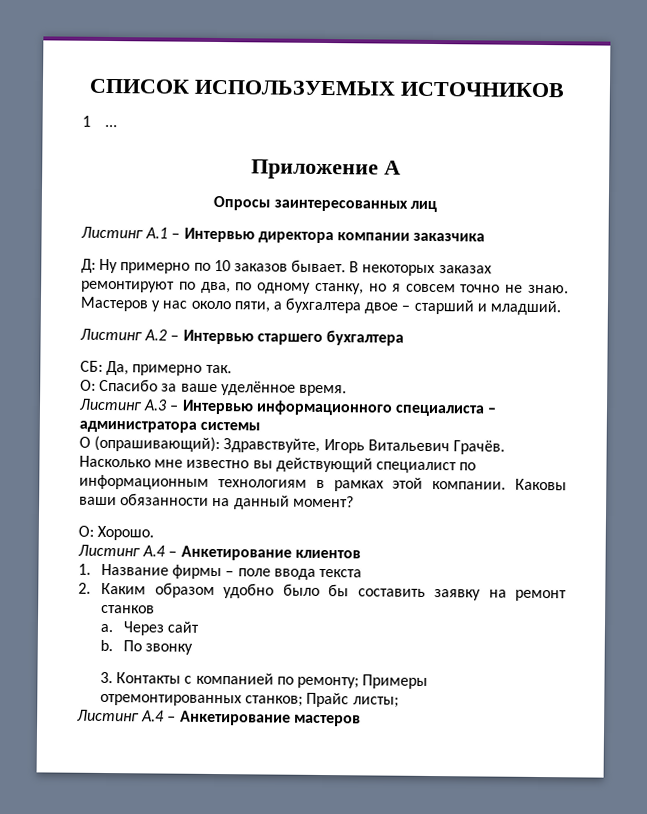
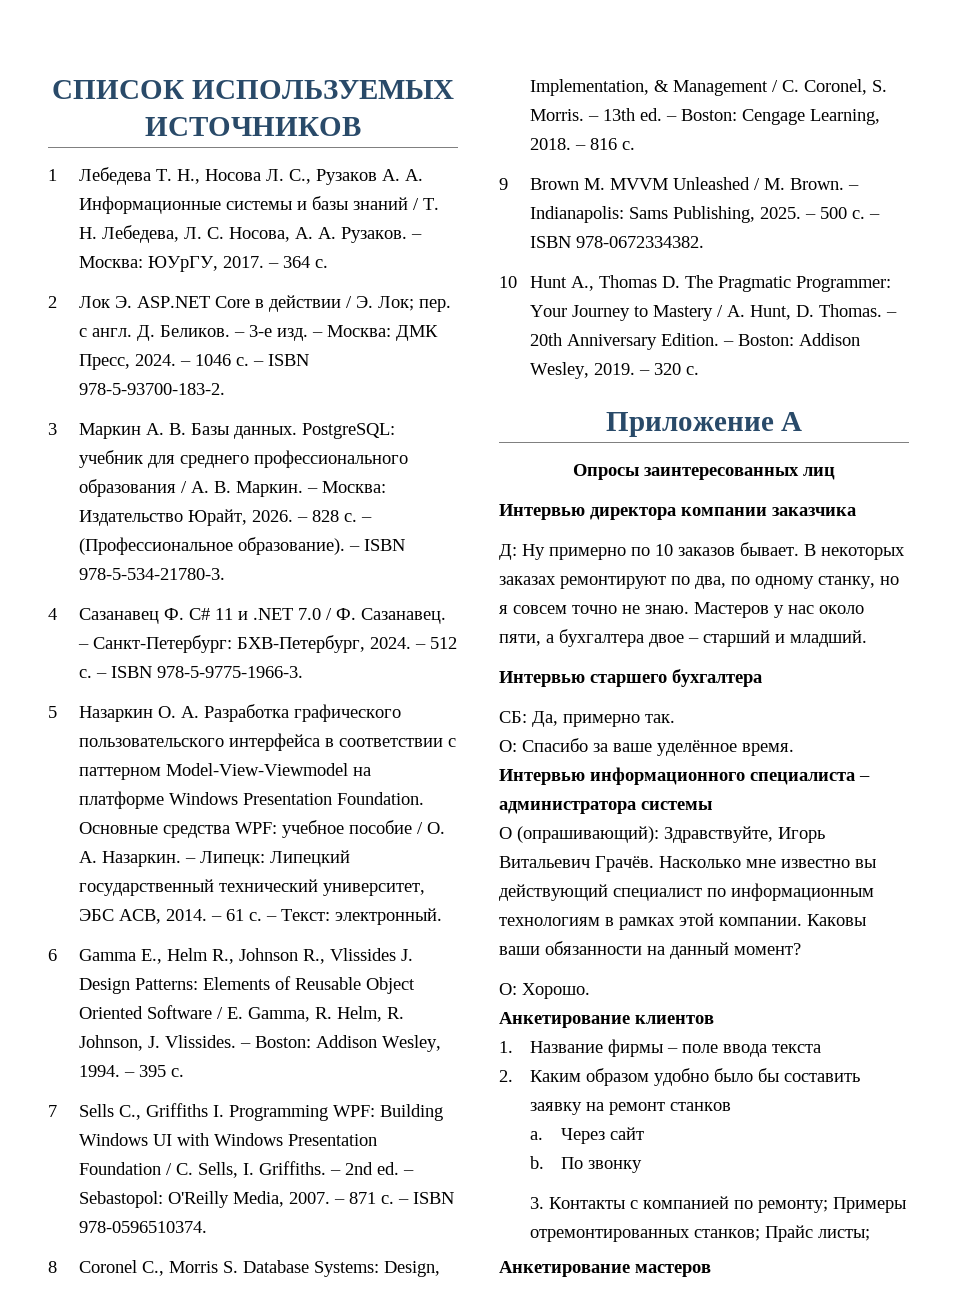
- 1 …
+ 1 Лебедева Т. Н., Носова Л. С., Рузаков А. А. Информационные системы и базы знаний / Т. Н. Лебедева, Л. С. Носова, А. А. Рузаков. – Москва: ЮУрГУ, 2017. – 364 с.
+ 2 Лок Э. ASP.NET Core в действии / Э. Лок; пер. с англ. Д. Беликов. – 3-е изд. – Москва: ДМК Пресс, 2024. – 1046 с. – ISBN 978-5-93700-183-2.
+ 3 Маркин А. В. Базы данных. PostgreSQL: учебник для среднего профессионального образования / А. В. Маркин. – Москва: Издательство Юрайт, 2026. – 828 с. – (Профессиональное образование). – ISBN 978-5-534-21780-3.
+ 4 Сазанавец Ф. C# 11 и .NET 7.0 / Ф. Сазанавец. – Санкт-Петербург: БХВ-Петербург, 2024. – 512 с. – ISBN 978-5-9775-1966-3.
+ 5 Назаркин О. А. Разработка графического пользовательского интерфейса в соответствии с паттерном Model-View-Viewmodel на платформе Windows Presentation Foundation. Основные средства WPF: учебное пособие / О. А. Назаркин. – Липецк: Липецкий государственный технический университет, ЭБС АСВ, 2014. – 61 с. – Текст: электронный.
+ 6 Gamma E., Helm R., Johnson R., Vlissides J. Design Patterns: Elements of Reusable Object Oriented Software / E. Gamma, R. Helm, R. Johnson, J. Vlissides. – Boston: Addison Wesley, 1994. – 395 с.
+ 7 Sells C., Griffiths I. Programming WPF: Building Windows UI with Windows Presentation Foundation / C. Sells, I. Griffiths. – 2nd ed. – Sebastopol: O'Reilly Media, 2007. – 871 с. – ISBN 978-0596510374.
+ 8 Coronel C., Morris S. Database Systems: Design, Implementation, & Management / C. Coronel, S. Morris. – 13th ed. – Boston: Cengage Learning, 2018. – 816 с.
+ 9 Brown M. MVVM Unleashed / M. Brown. – Indianapolis: Sams Publishing, 2025. – 500 с. – ISBN 978-0672334382.
+ 10 Hunt A., Thomas D. The Pragmatic Programmer: Your Journey to Mastery / A. Hunt, D. Thomas. – 20th Anniversary Edition. – Boston: Addison Wesley, 2019. – 320 с.
- Листинг А.1 – Интервью директора компании заказчика
+ Интервью директора компании заказчика
- Листинг А.2 – Интервью старшего бухгалтера
+ Интервью старшего бухгалтера
- Листинг А.3 – Интервью информационного специалиста – администратора системы
+ Интервью информационного специалиста – администратора системы
- Листинг А.4 – Анкетирование клиентов
+ Анкетирование клиентов
- Листинг А.4 – Анкетирование мастеров
+ Анкетирование мастеров

